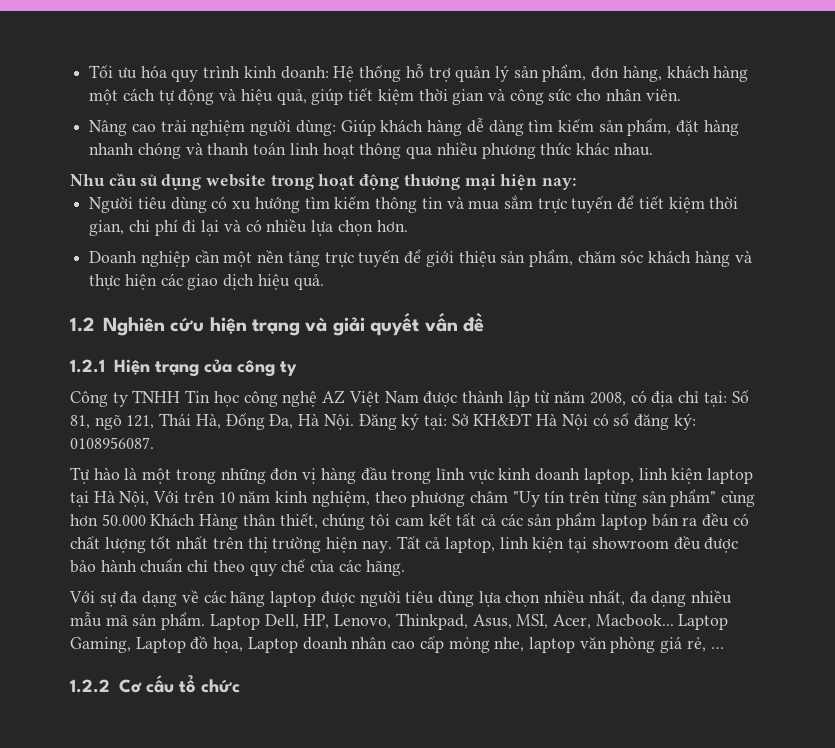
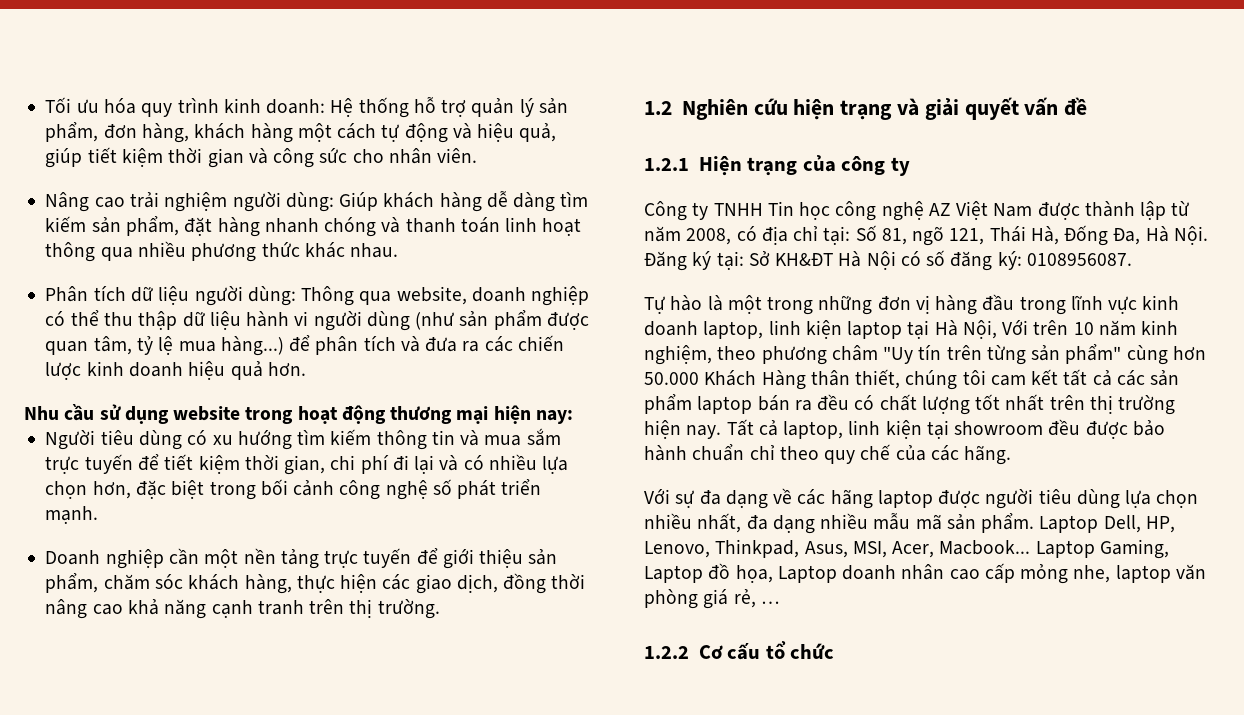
+ Phân tích dữ liệu người dùng: Thông qua website, doanh nghiệp có thể thu thập dữ liệu hành vi người dùng (như sản phẩm được quan tâm, tỷ lệ mua hàng...) để phân tích và đưa ra các chiến lược kinh doanh hiệu quả hơn.
- Người tiêu dùng có xu hướng tìm kiếm thông tin và mua sắm trực tuyến để tiết kiệm thời gian, chi phí đi lại và có nhiều lựa chọn hơn.
+ Người tiêu dùng có xu hướng tìm kiếm thông tin và mua sắm trực tuyến để tiết kiệm thời gian, chi phí đi lại và có nhiều lựa chọn hơn, đặc biệt trong bối cảnh công nghệ số phát triển mạnh.
- Doanh nghiệp cần một nền tảng trực tuyến để giới thiệu sản phẩm, chăm sóc khách hàng và thực hiện các giao dịch hiệu quả.
+ Doanh nghiệp cần một nền tảng trực tuyến để giới thiệu sản phẩm, chăm sóc khách hàng, thực hiện các giao dịch, đồng thời nâng cao khả năng cạnh tranh trên thị trường.

